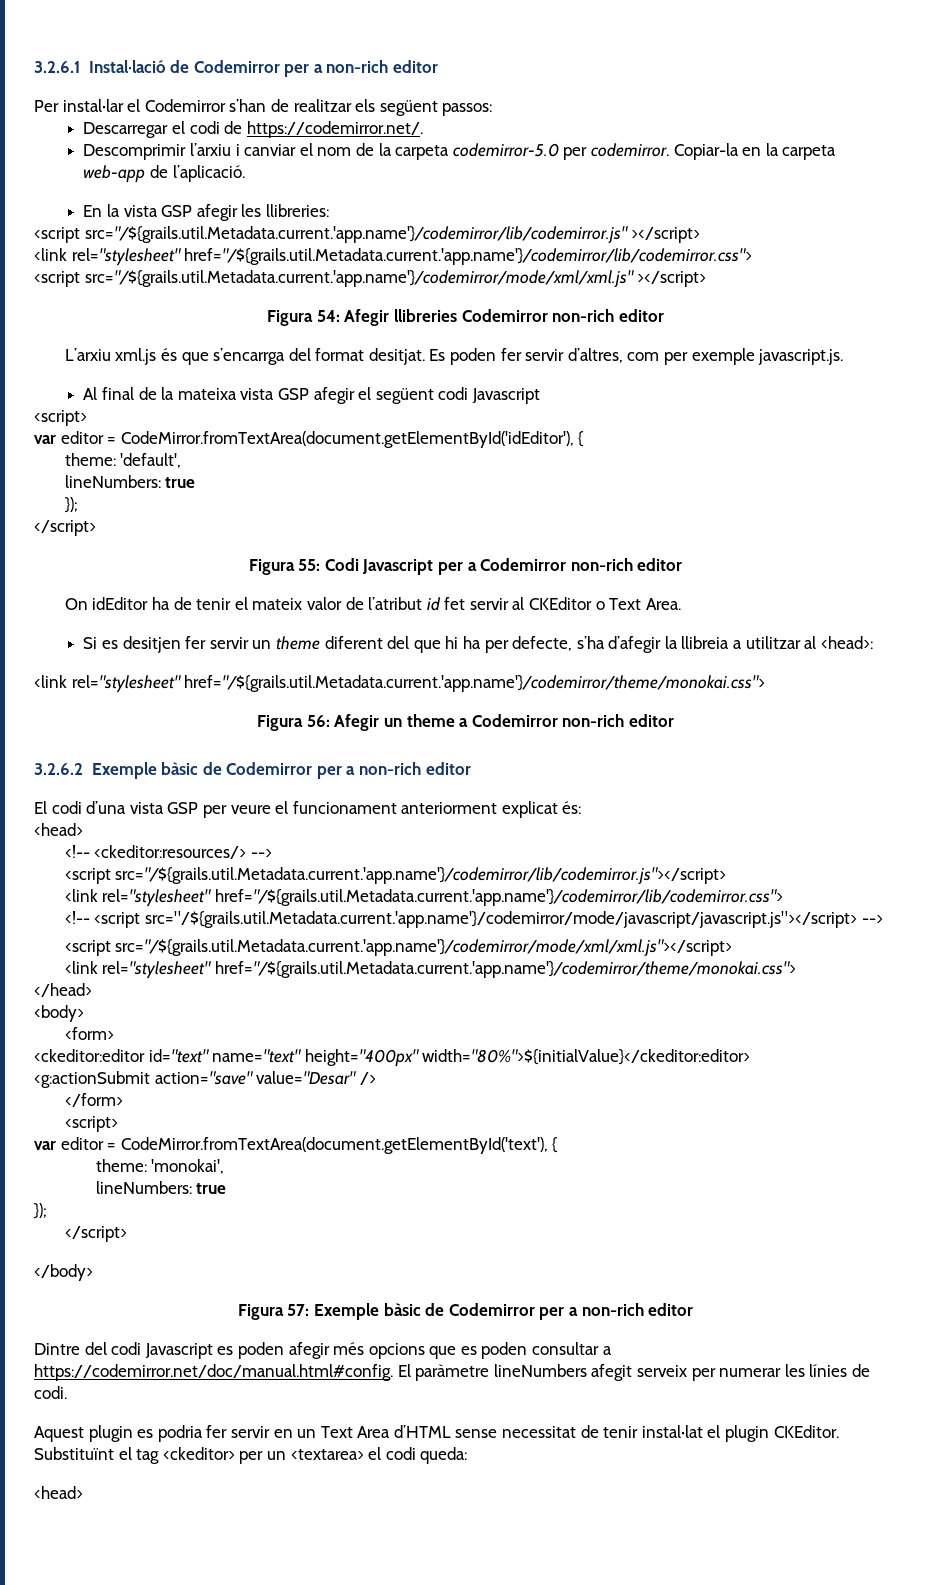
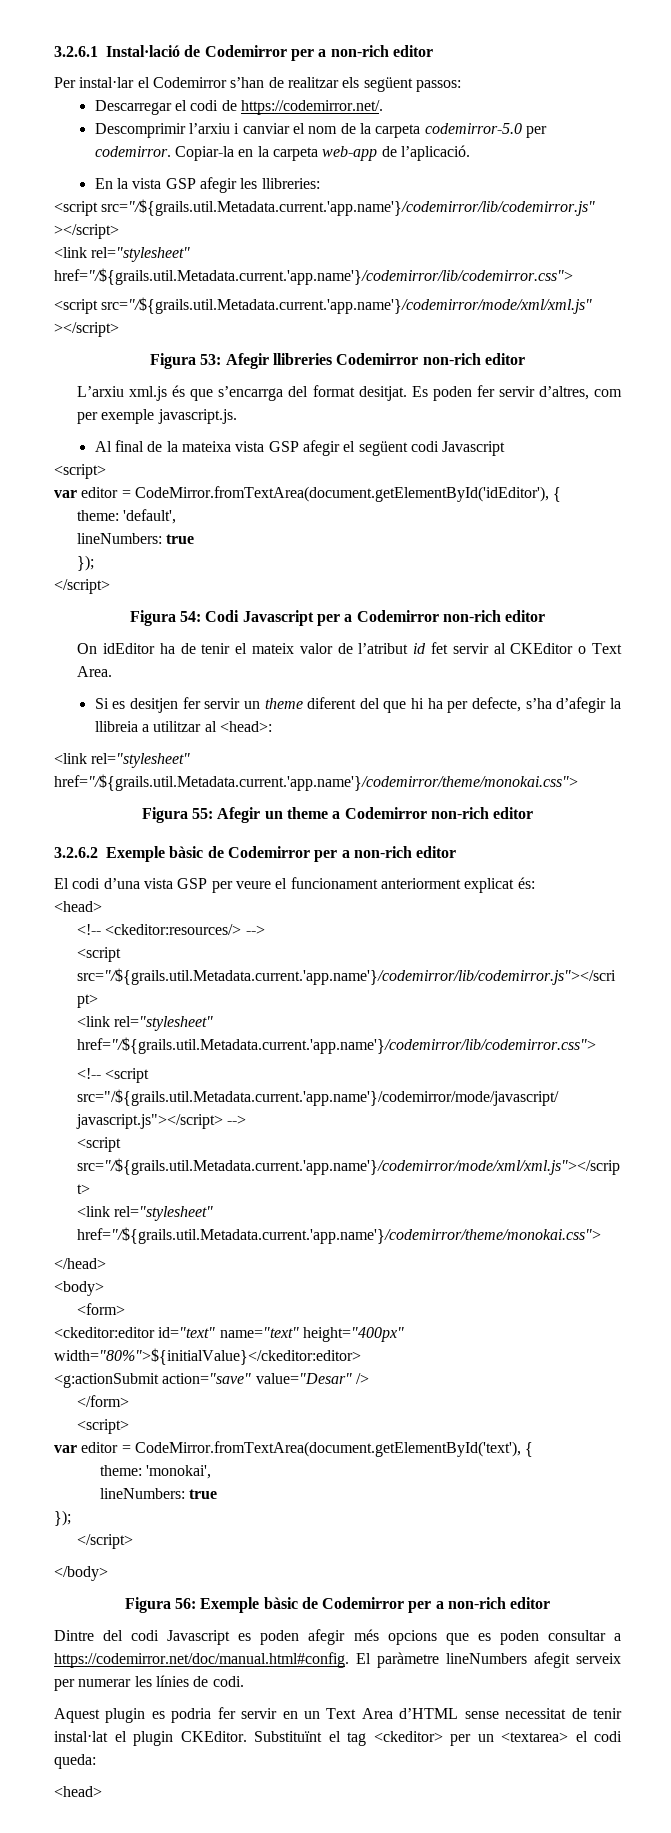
- Figura 54: Afegir llibreries Codemirror non-rich editor
+ Figura 53: Afegir llibreries Codemirror non-rich editor
- Figura 55: Codi Javascript per a Codemirror non-rich editor
+ Figura 54: Codi Javascript per a Codemirror non-rich editor
- Figura 56: Afegir un theme a Codemirror non-rich editor
+ Figura 55: Afegir un theme a Codemirror non-rich editor
- Figura 57: Exemple bàsic de Codemirror per a non-rich editor
+ Figura 56: Exemple bàsic de Codemirror per a non-rich editor

